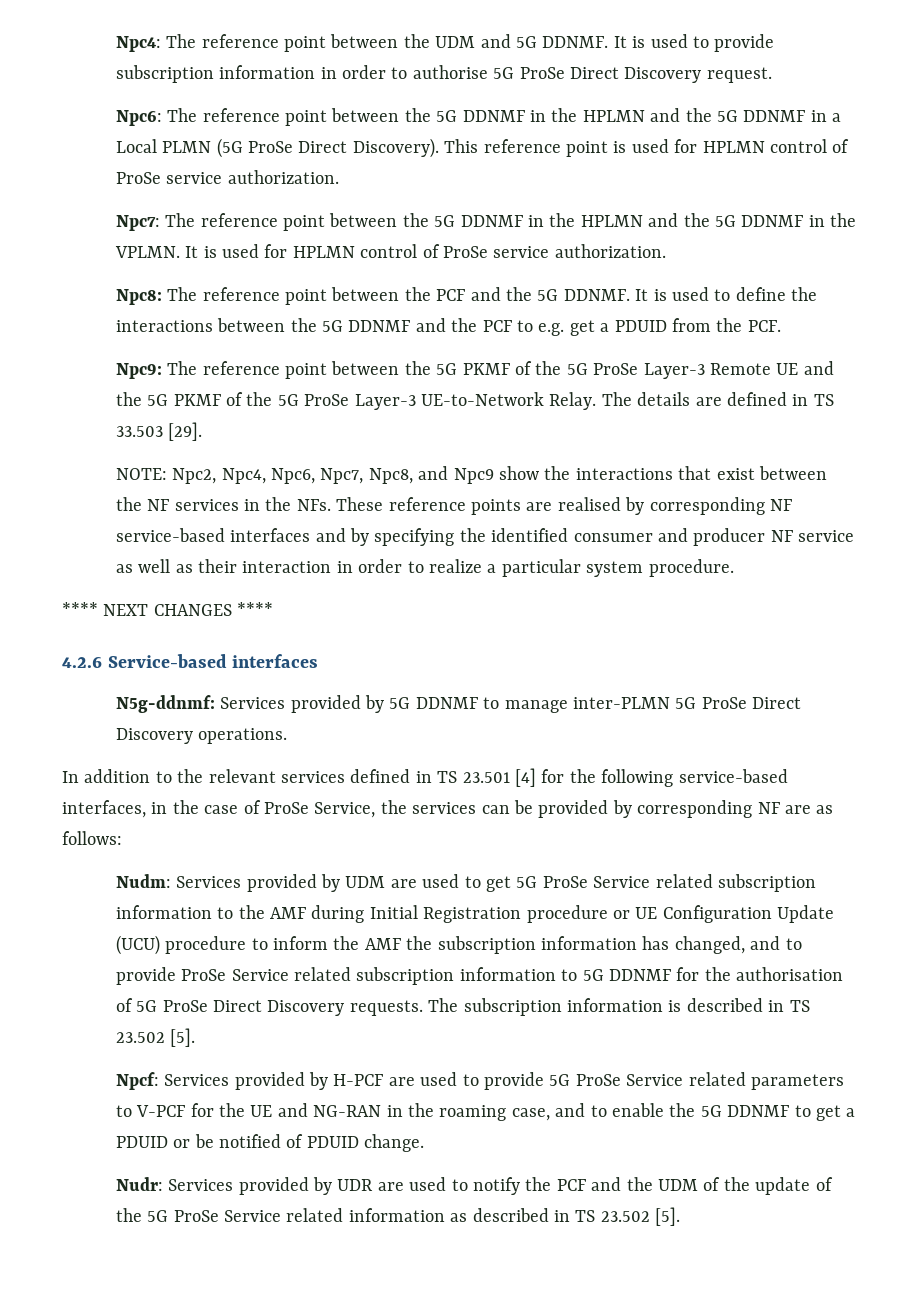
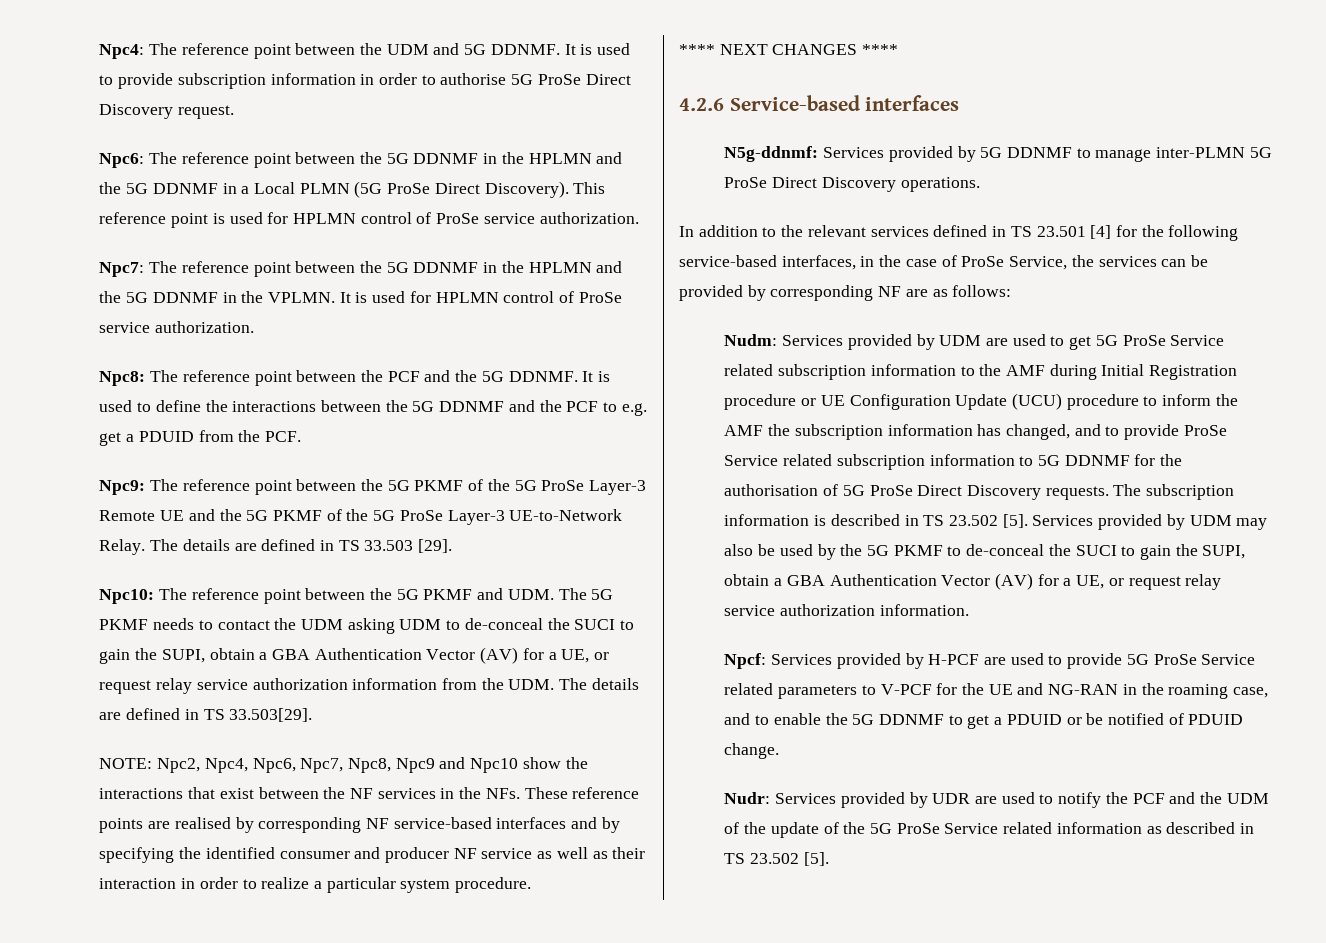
+ Npc10: The reference point between the 5G PKMF and UDM. The 5G PKMF needs to contact the UDM asking UDM to de-conceal the SUCI to gain the SUPI, obtain a GBA Authentication Vector (AV) for a UE, or request relay service authorization information from the UDM. The details are defined in TS 33.503[29].
- NOTE: Npc2, Npc4, Npc6, Npc7, Npc8, and Npc9 show the interactions that exist between the NF services in the NFs. These reference points are realised by corresponding NF service-based interfaces and by specifying the identified consumer and producer NF service as well as their interaction in order to realize a particular system procedure.
+ NOTE: Npc2, Npc4, Npc6, Npc7, Npc8, Npc9 and Npc10 show the interactions that exist between the NF services in the NFs. These reference points are realised by corresponding NF service-based interfaces and by specifying the identified consumer and producer NF service as well as their interaction in order to realize a particular system procedure.
+ Services provided by UDM may also be used by the 5G PKMF to de-conceal the SUCI to gain the SUPI, obtain a GBA Authentication Vector (AV) for a UE, or request relay service authorization information.

